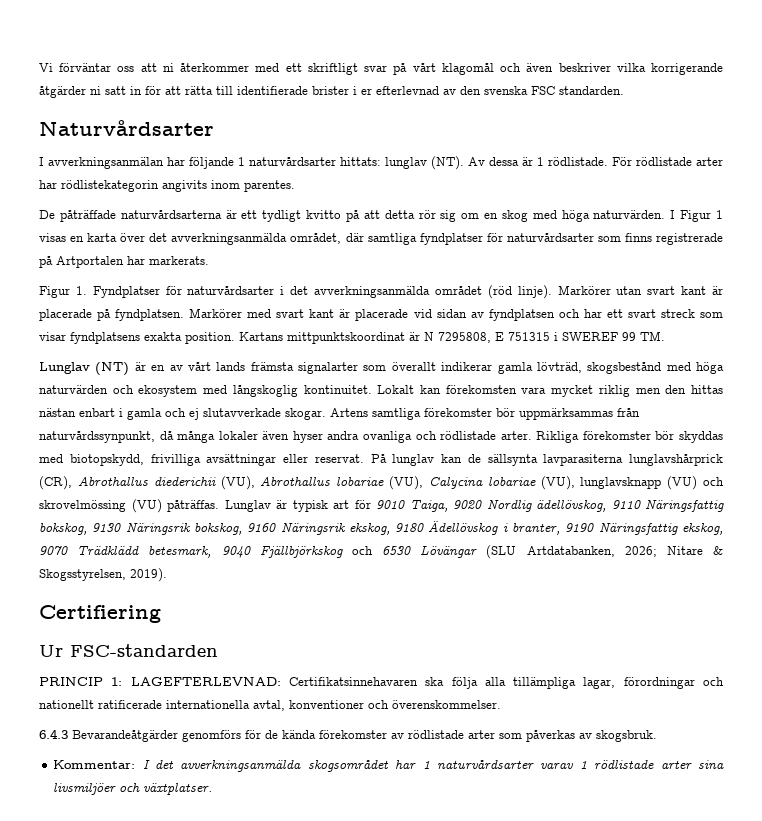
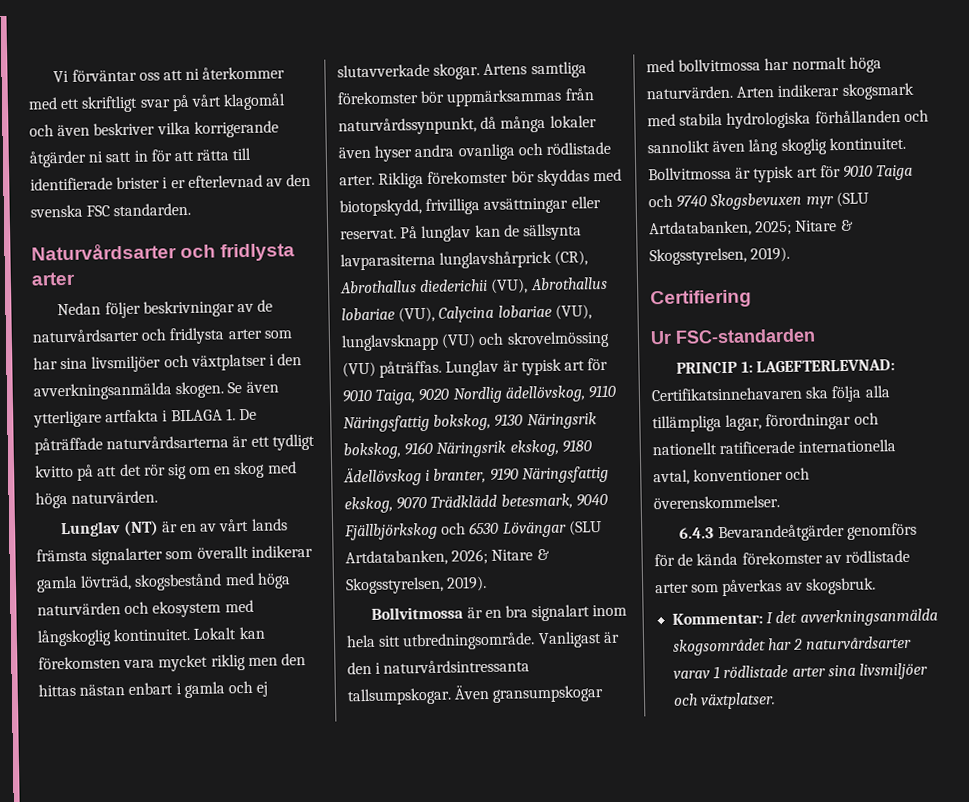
- Naturvårdsarter
- I avverkningsanmälan har följande 1 naturvårdsarter hittats: lunglav (NT). Av dessa är 1 rödlistade. För rödlistade arter har rödlistekategorin angivits inom parentes.
- De påträffade naturvårdsarterna är ett tydligt kvitto på att detta rör sig om en skog med höga naturvärden. I Figur 1 visas en karta över det avverkningsanmälda området, där samtliga fyndplatser för naturvårdsarter som finns registrerade på Artportalen har markerats.
- Figur 1. Fyndplatser för naturvårdsarter i det avverkningsanmälda området (röd linje). Markörer utan svart kant är placerade på fyndplatsen. Markörer med svart kant är placerade vid sidan av fyndplatsen och har ett svart streck som visar fyndplatsens exakta position. Kartans mittpunktskoordinat är N 7295808, E 751315 i SWEREF 99 TM.
+ Naturvårdsarter och fridlysta arter
+ Nedan följer beskrivningar av de naturvårdsarter och fridlysta arter som har sina livsmiljöer och växtplatser i den avverkningsanmälda skogen. Se även ytterligare artfakta i BILAGA 1. De påträffade naturvårdsarterna är ett tydligt kvitto på att det rör sig om en skog med höga naturvärden.
+ Bollvitmossa är en bra signalart inom hela sitt utbredningsområde. Vanligast är den i naturvårdsintressanta tallsumpskogar. Även gransumpskogar med bollvitmossa har normalt höga naturvärden. Arten indikerar skogsmark med stabila hydrologiska förhållanden och sannolikt även lång skoglig kontinuitet. Bollvitmossa är typisk art för 9010 Taiga och 9740 Skogsbevuxen myr (SLU Artdatabanken, 2025; Nitare & Skogsstyrelsen, 2019).
- Kommentar: I det avverkningsanmälda skogsområdet har 1 naturvårdsarter varav 1 rödlistade arter sina livsmiljöer och växtplatser.
+ Kommentar: I det avverkningsanmälda skogsområdet har 2 naturvårdsarter varav 1 rödlistade arter sina livsmiljöer och växtplatser.

